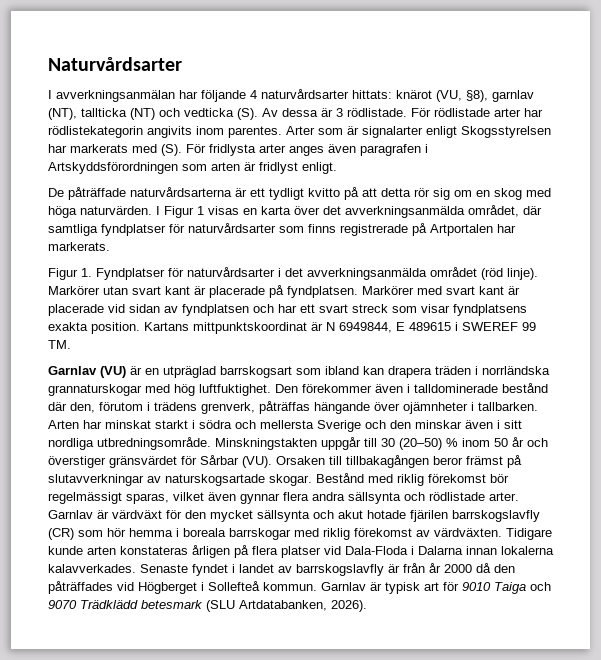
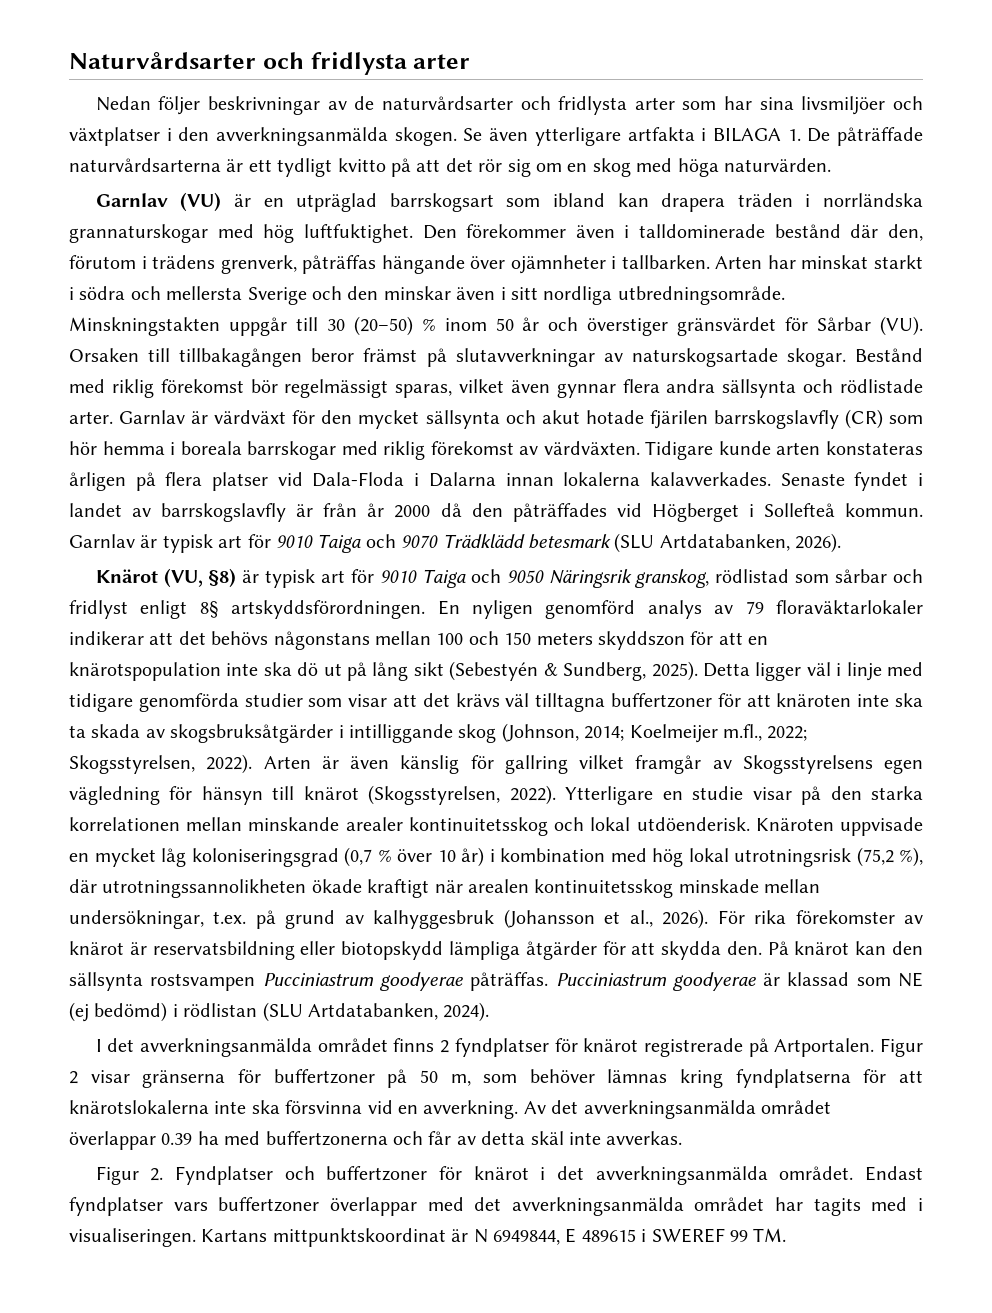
- Naturvårdsarter
- I avverkningsanmälan har följande 4 naturvårdsarter hittats: knärot (VU, §8), garnlav (NT), tallticka (NT) och vedticka (S). Av dessa är 3 rödlistade. För rödlistade arter har rödlistekategorin angivits inom parentes. Arter som är signalarter enligt Skogsstyrelsen har markerats med (S). För fridlysta arter anges även paragrafen i Artskyddsförordningen som arten är fridlyst enligt.
- De påträffade naturvårdsarterna är ett tydligt kvitto på att detta rör sig om en skog med höga naturvärden. I Figur 1 visas en karta över det avverkningsanmälda området, där samtliga fyndplatser för naturvårdsarter som finns registrerade på Artportalen har markerats.
- Figur 1. Fyndplatser för naturvårdsarter i det avverkningsanmälda området (röd linje). Markörer utan svart kant är placerade på fyndplatsen. Markörer med svart kant är placerade vid sidan av fyndplatsen och har ett svart streck som visar fyndplatsens exakta position. Kartans mittpunktskoordinat är N 6949844, E 489615 i SWEREF 99 TM.
+ Naturvårdsarter och fridlysta arter
+ Nedan följer beskrivningar av de naturvårdsarter och fridlysta arter som har sina livsmiljöer och växtplatser i den avverkningsanmälda skogen. Se även ytterligare artfakta i BILAGA 1. De påträffade naturvårdsarterna är ett tydligt kvitto på att det rör sig om en skog med höga naturvärden.
+ Knärot (VU, §8) är typisk art för 9010 Taiga och 9050 Näringsrik granskog, rödlistad som sårbar och fridlyst enligt 8§ artskyddsförordningen. En nyligen genomförd analys av 79 floraväktarlokaler indikerar att det behövs någonstans mellan 100 och 150 meters skyddszon för att en knärotspopulation inte ska dö ut på lång sikt (Sebestyén & Sundberg, 2025). Detta ligger väl i linje med tidigare genomförda studier som visar att det krävs väl tilltagna buffertzoner för att knäroten inte ska ta skada av skogsbruksåtgärder i intilliggande skog (Johnson, 2014; Koelmeijer m.fl., 2022; Skogsstyrelsen, 2022). Arten är även känslig för gallring vilket framgår av Skogsstyrelsens egen vägledning för hänsyn till knärot (Skogsstyrelsen, 2022). Ytterligare en studie visar på den starka korrelationen mellan minskande arealer kontinuitetsskog och lokal utdöenderisk. Knäroten uppvisade en mycket låg koloniseringsgrad (0,7 % över 10 år) i kombination med hög lokal utrotningsrisk (75,2 %), där utrotningssannolikheten ökade kraftigt när arealen kontinuitetsskog minskade mellan undersökningar, t.ex. på grund av kalhyggesbruk (Johansson et al., 2026). För rika förekomster av knärot är reservatsbildning eller biotopskydd lämpliga åtgärder för att skydda den. På knärot kan den sällsynta rostsvampen Pucciniastrum goodyerae påträffas. Pucciniastrum goodyerae är klassad som NE (ej bedömd) i rödlistan (SLU Artdatabanken, 2024).
+ I det avverkningsanmälda området finns 2 fyndplatser för knärot registrerade på Artportalen. Figur 2 visar gränserna för buffertzoner på 50 m, som behöver lämnas kring fyndplatserna för att knärotslokalerna inte ska försvinna vid en avverkning. Av det avverkningsanmälda området överlappar 0.39 ha med buffertzonerna och får av detta skäl inte avverkas.
+ Figur 2. Fyndplatser och buffertzoner för knärot i det avverkningsanmälda området. Endast fyndplatser vars buffertzoner överlappar med det avverkningsanmälda området har tagits med i visualiseringen. Kartans mittpunktskoordinat är N 6949844, E 489615 i SWEREF 99 TM.

